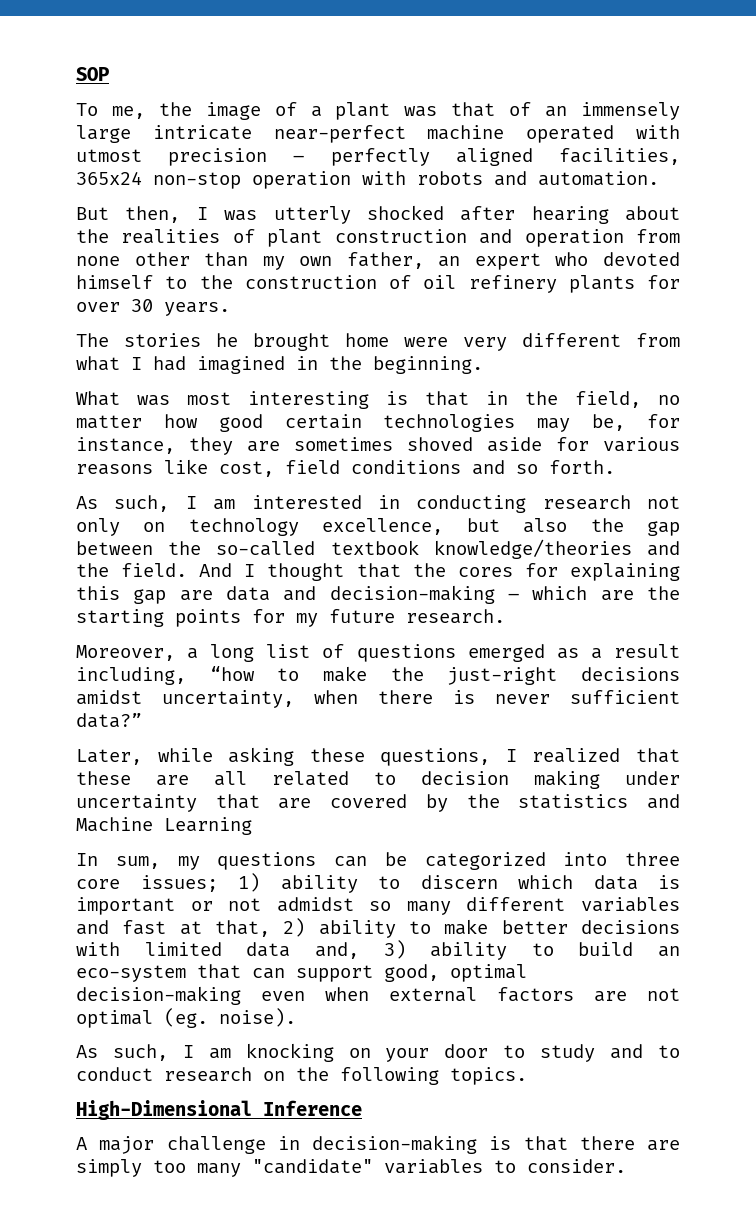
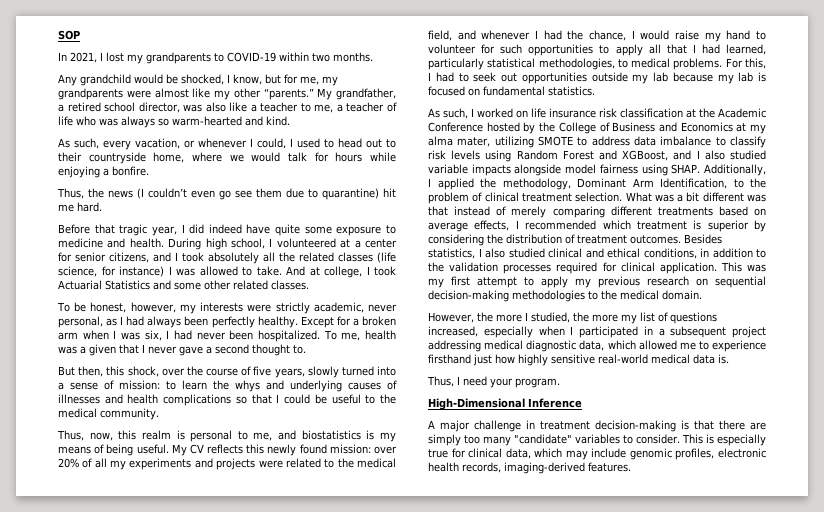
- To me, the image of a plant was that of an immensely large intricate near-perfect machine operated with utmost precision – perfectly aligned facilities, 365x24 non-stop operation with robots and automation.
- But then, I was utterly shocked after hearing about the realities of plant construction and operation from none other than my own father, an expert who devoted himself to the construction of oil refinery plants for over 30 years.
- The stories he brought home were very different from what I had imagined in the beginning.
- What was most interesting is that in the field, no matter how good certain technologies may be, for instance, they are sometimes shoved aside for various reasons like cost, field conditions and so forth.
- As such, I am interested in conducting research not only on technology excellence, but also the gap between the so-called textbook knowledge/theories and the field. And I thought that the cores for explaining this gap are data and decision-making – which are the starting points for my future research.
- Moreover, a long list of questions emerged as a result including, “how to make the just-right decisions amidst uncertainty, when there is never sufficient data?”
- Later, while asking these questions, I realized that these are all related to decision making under uncertainty that are covered by the statistics and Machine Learning
- In sum, my questions can be categorized into three core issues; 1) ability to discern which data is important or not admidst so many different variables and fast at that, 2) ability to make better decisions with limited data and, 3) ability to build an eco-system that can support good, optimal decision-making even when external factors are not optimal (eg. noise).
- As such, I am knocking on your door to study and to conduct research on the following topics.
+ In 2021, I lost my grandparents to COVID-19 within two months.
+ Any grandchild would be shocked, I know, but for me, my grandparents were almost like my other “parents.” My grandfather, a retired school director, was also like a teacher to me, a teacher of life who was always so warm-hearted and kind.
+ As such, every vacation, or whenever I could, I used to head out to their countryside home, where we would talk for hours while enjoying a bonfire.
+ Thus, the news (I couldn’t even go see them due to quarantine) hit me hard.
+ Before that tragic year, I did indeed have quite some exposure to medicine and health. During high school, I volunteered at a center for senior citizens, and I took absolutely all the related classes (life science, for instance) I was allowed to take. And at college, I took Actuarial Statistics and some other related classes.
+ To be honest, however, my interests were strictly academic, never personal, as I had always been perfectly healthy. Except for a broken arm when I was six, I had never been hospitalized. To me, health was a given that I never gave a second thought to.
+ But then, this shock, over the course of five years, slowly turned into a sense of mission: to learn the whys and underlying causes of illnesses and health complications so that I could be useful to the medical community.
+ Thus, now, this realm is personal to me, and biostatistics is my means of being useful. My CV reflects this newly found mission: over 20% of all my experiments and projects were related to the medical field, and whenever I had the chance, I would raise my hand to volunteer for such opportunities to apply all that I had learned, particularly statistical methodologies, to medical problems. For this, I had to seek out opportunities outside my lab because my lab is focused on fundamental statistics.
+ As such, I worked on life insurance risk classification at the Academic Conference hosted by the College of Business and Economics at my alma mater, utilizing SMOTE to address data imbalance to classify risk levels using Random Forest and XGBoost, and I also studied variable impacts alongside model fairness using SHAP. Additionally, I applied the methodology, Dominant Arm Identification, to the problem of clinical treatment selection. What was a bit different was that instead of merely comparing different treatments based on average effects, I recommended which treatment is superior by considering the distribution of treatment outcomes. Besides statistics, I also studied clinical and ethical conditions, in addition to the validation processes required for clinical application. This was my first attempt to apply my previous research on sequential decision-making methodologies to the medical domain.
+ However, the more I studied, the more my list of questions increased, especially when I participated in a subsequent project addressing medical diagnostic data, which allowed me to experience firsthand just how highly sensitive real-world medical data is.
+ Thus, I need your program.
- A major challenge in decision-making is that there are simply too many "candidate" variables to consider.
+ A major challenge in treatment decision-making is that there are simply too many "candidate" variables to consider.
+ This is especially true for clinical data, which may include genomic profiles, electronic health records, imaging-derived features.

